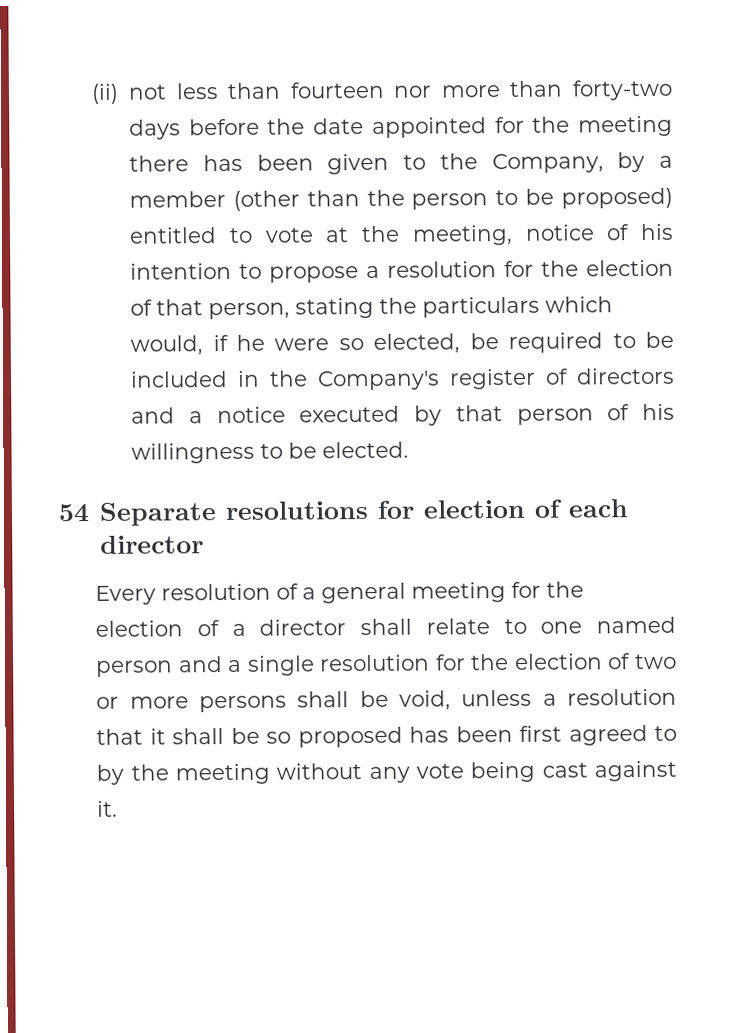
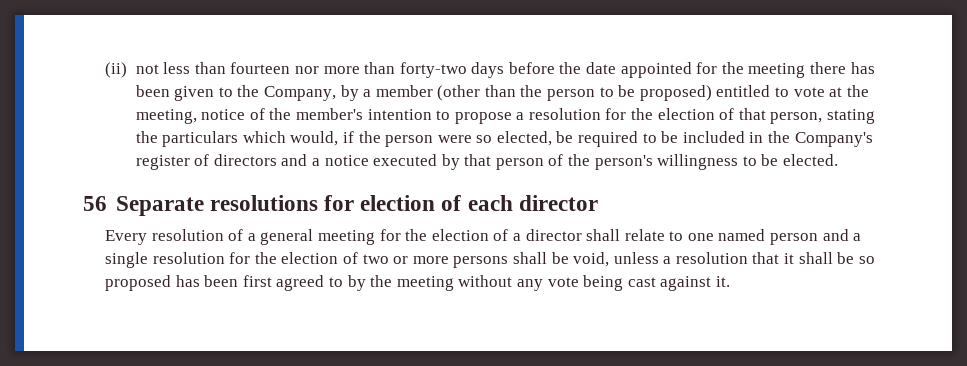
- (ii) not less than fourteen nor more than forty-two days before the date appointed for the meeting there has been given to the Company, by a member (other than the person to be proposed) entitled to vote at the meeting, notice of his intention to propose a resolution for the election of that person, stating the particulars which would, if he were so elected, be required to be included in the Company's register of directors and a notice executed by that person of his willingness to be elected.
+ (ii) not less than fourteen nor more than forty-two days before the date appointed for the meeting there has been given to the Company, by a member (other than the person to be proposed) entitled to vote at the meeting, notice of the member's intention to propose a resolution for the election of that person, stating the particulars which would, if the person were so elected, be required to be included in the Company's register of directors and a notice executed by that person of the person's willingness to be elected.
- 54 Separate resolutions for election of each director
+ 56 Separate resolutions for election of each director

